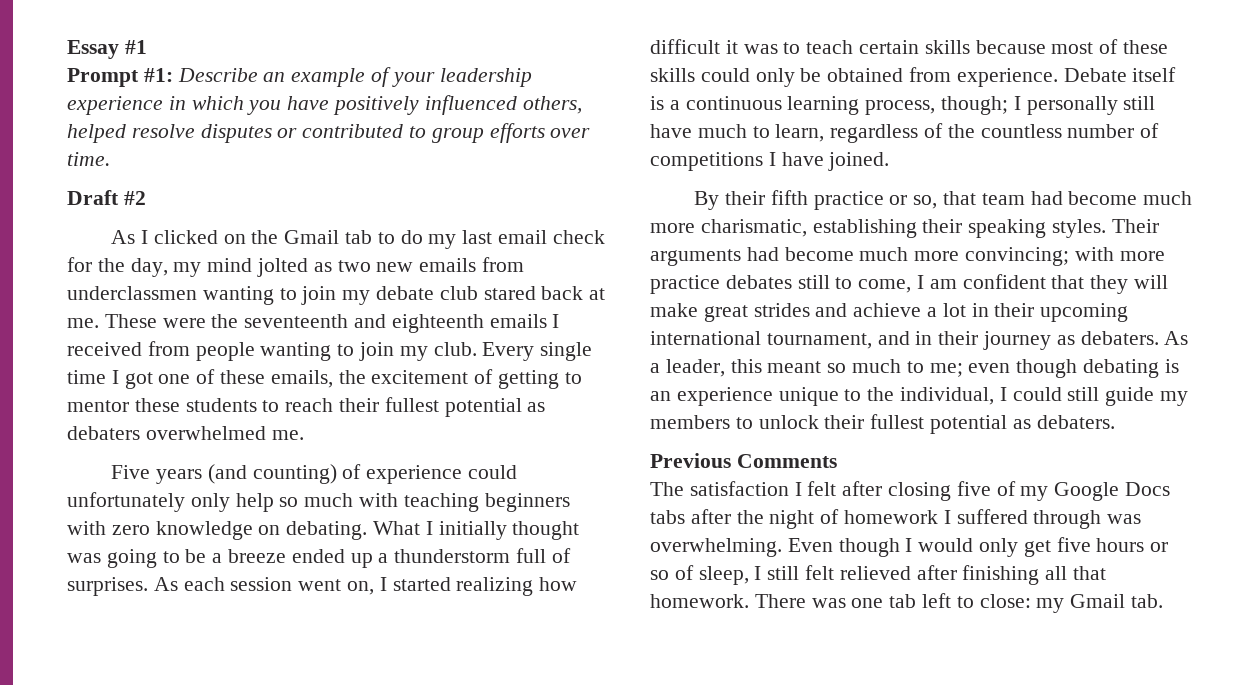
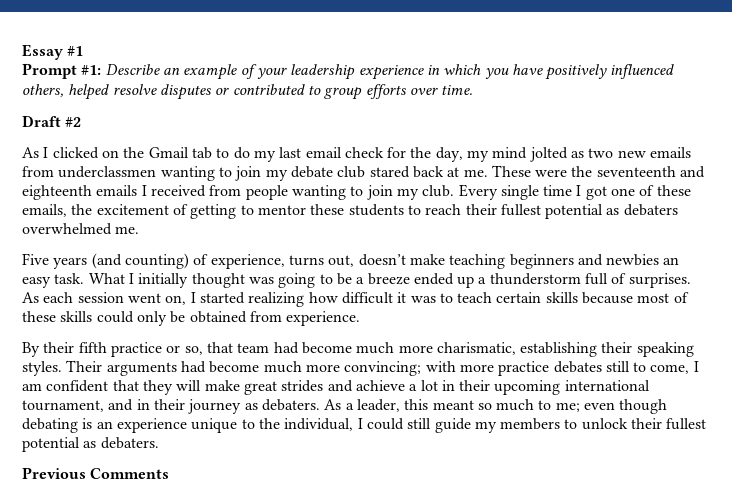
- Five years (and counting) of experience could unfortunately only help so much with teaching beginners with zero knowledge on debating.
+ Five years (and counting) of experience, turns out, doesn’t make teaching beginners and newbies an easy task.
- Debate itself is a continuous learning process, though; I personally still have much to learn, regardless of the countless number of competitions I have joined.
- The satisfaction I felt after closing five of my Google Docs tabs after the night of homework I suffered through was overwhelming. Even though I would only get five hours or so of sleep, I still felt relieved after finishing all that homework. There was one tab left to close: my Gmail tab.

